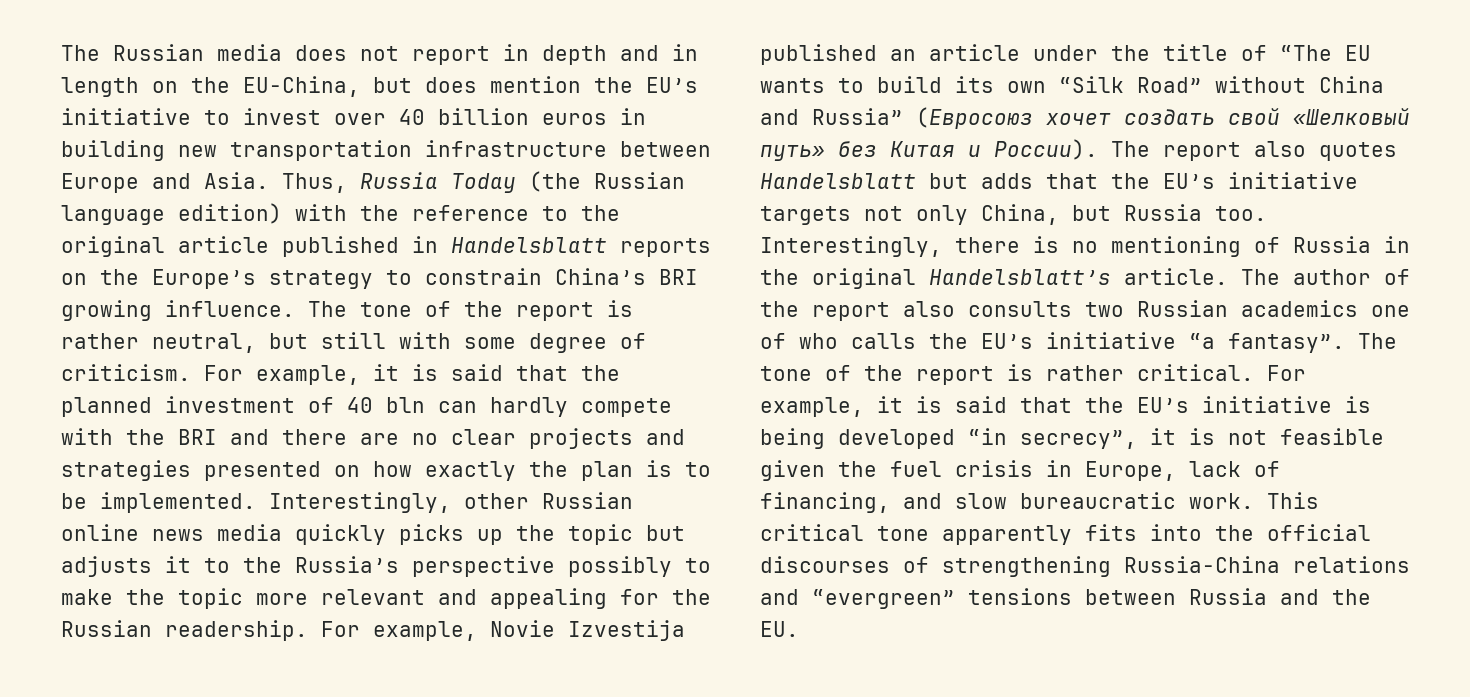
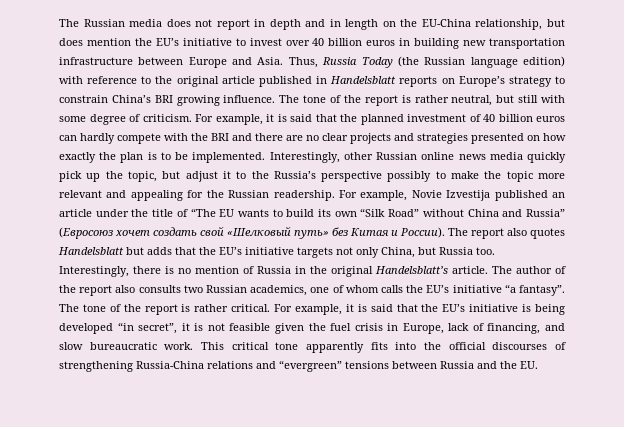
- The Russian media does not report in depth and in length on the EU-China, but does mention the EU’s initiative to invest over 40 billion euros in building new transportation infrastructure between Europe and Asia.
+ The Russian media does not report in depth and in length on the EU-China relationship, but does mention the EU’s initiative to invest over 40 billion euros in building new transportation infrastructure between Europe and Asia.
- Thus, Russia Today (the Russian language edition) with the reference to the original article published in Handelsblatt reports on the Europe’s strategy to constrain China’s BRI growing influence.
+ Thus, Russia Today (the Russian language edition) with reference to the original article published in Handelsblatt reports on Europe’s strategy to constrain China’s BRI growing influence.
- For example, it is said that the planned investment of 40 bln can hardly compete with the BRI and there are no clear projects and strategies presented on how exactly the plan is to be implemented.
+ For example, it is said that the planned investment of 40 billion euros can hardly compete with the BRI and there are no clear projects and strategies presented on how exactly the plan is to be implemented.
- Interestingly, other Russian online news media quickly picks up the topic but adjusts it to the Russia’s perspective possibly to make the topic more relevant and appealing for the Russian readership.
+ Interestingly, other Russian online news media quickly pick up the topic, but adjust it to the Russia’s perspective possibly to make the topic more relevant and appealing for the Russian readership.
- Interestingly, there is no mentioning of Russia in the original Handelsblatt’s article.
+ Interestingly, there is no mention of Russia in the original Handelsblatt’s article.
- The author of the report also consults two Russian academics one of who calls the EU’s initiative “a fantasy”.
+ The author of the report also consults two Russian academics, one of whom calls the EU’s initiative “a fantasy”.
- For example, it is said that the EU’s initiative is being developed “in secrecy”, it is not feasible given the fuel crisis in Europe, lack of financing, and slow bureaucratic work.
+ For example, it is said that the EU’s initiative is being developed “in secret”, it is not feasible given the fuel crisis in Europe, lack of financing, and slow bureaucratic work.

